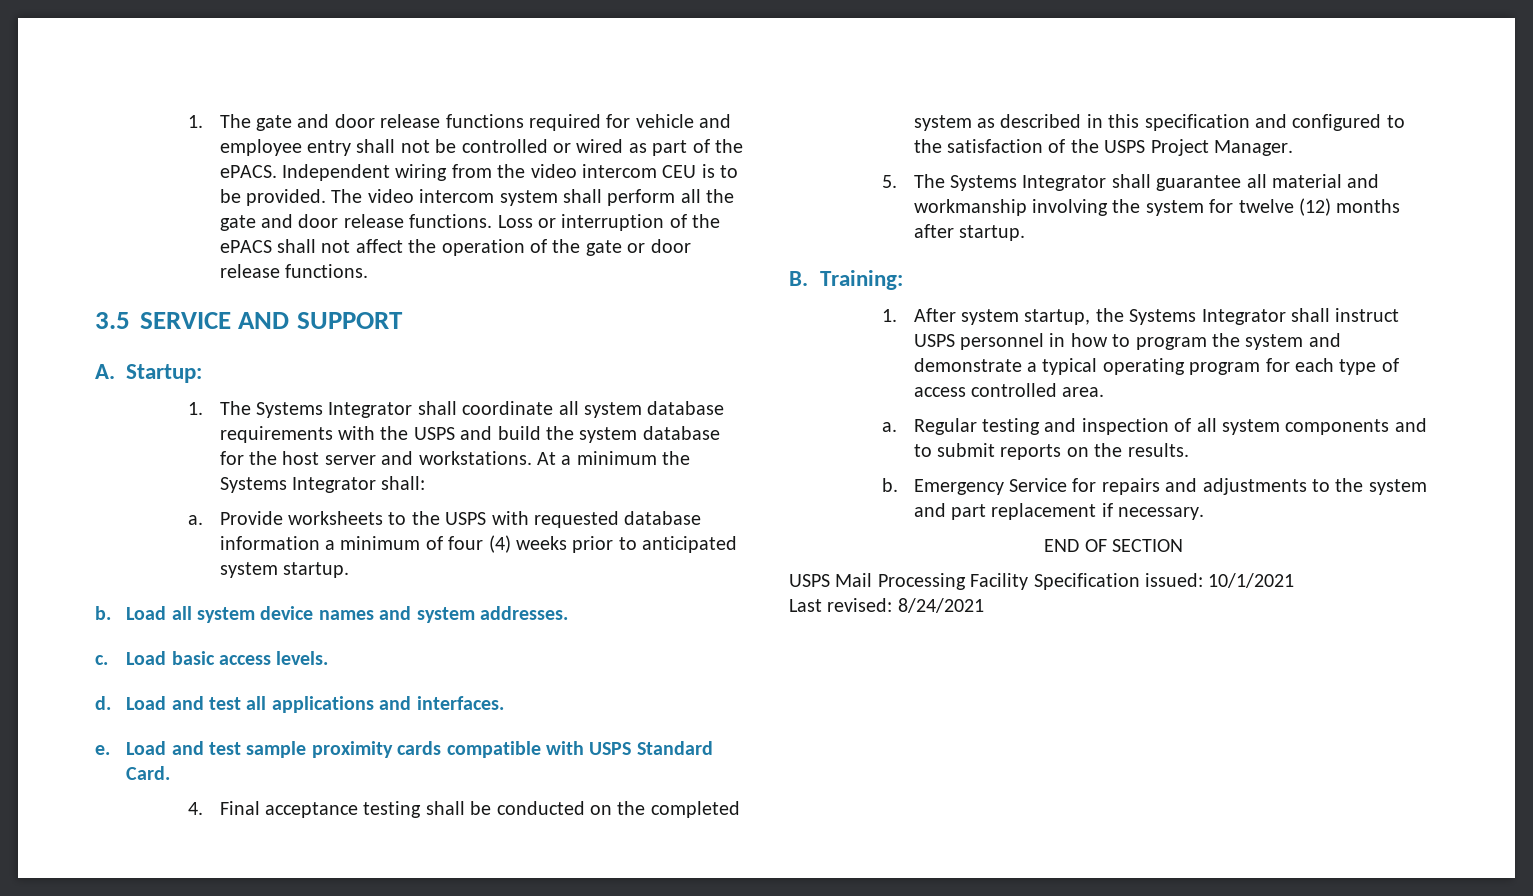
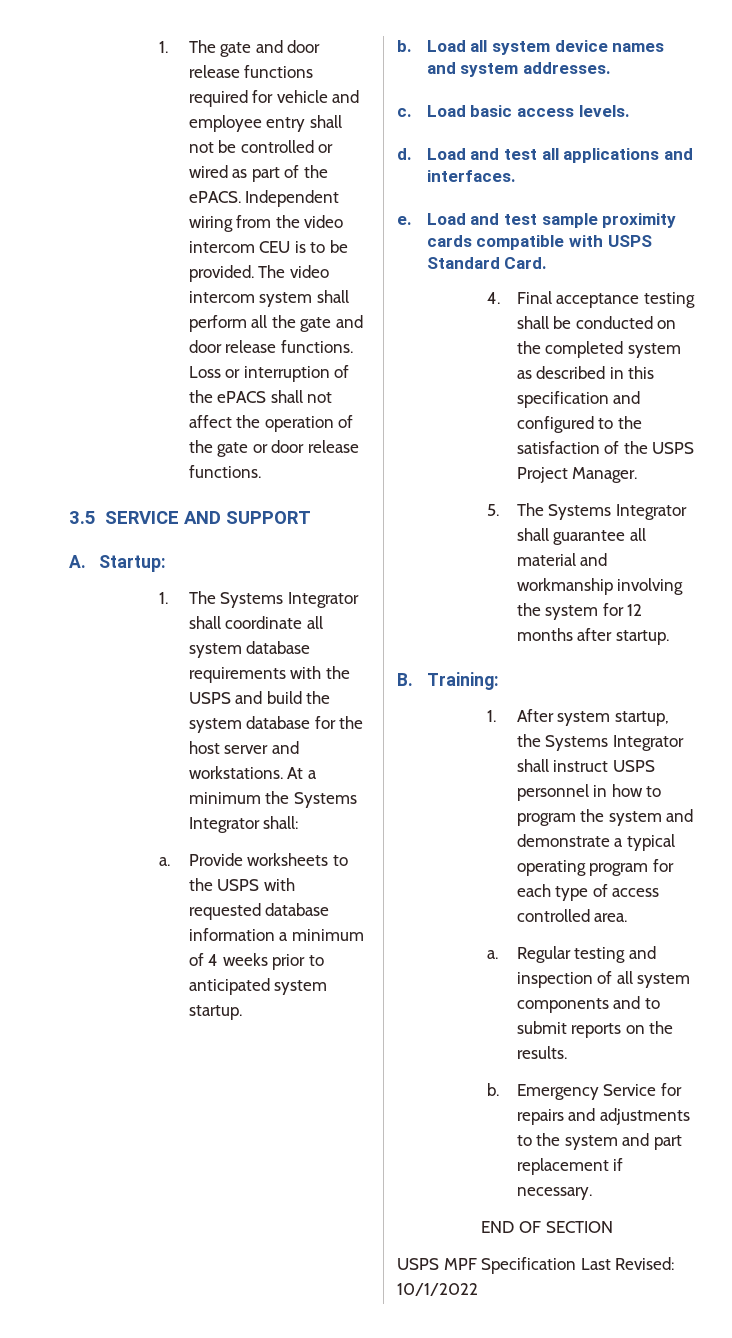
- Provide worksheets to the USPS with requested database information a minimum of four (4) weeks prior to anticipated system startup.
+ Provide worksheets to the USPS with requested database information a minimum of 4 weeks prior to anticipated system startup.
- 5. The Systems Integrator shall guarantee all material and workmanship involving the system for twelve (12) months after startup.
+ 5. The Systems Integrator shall guarantee all material and workmanship involving the system for 12 months after startup.
- USPS Mail Processing Facility Specification issued: 10/1/2021
- Last revised: 8/24/2021
+ USPS MPF Specification Last Revised: 10/1/2022

